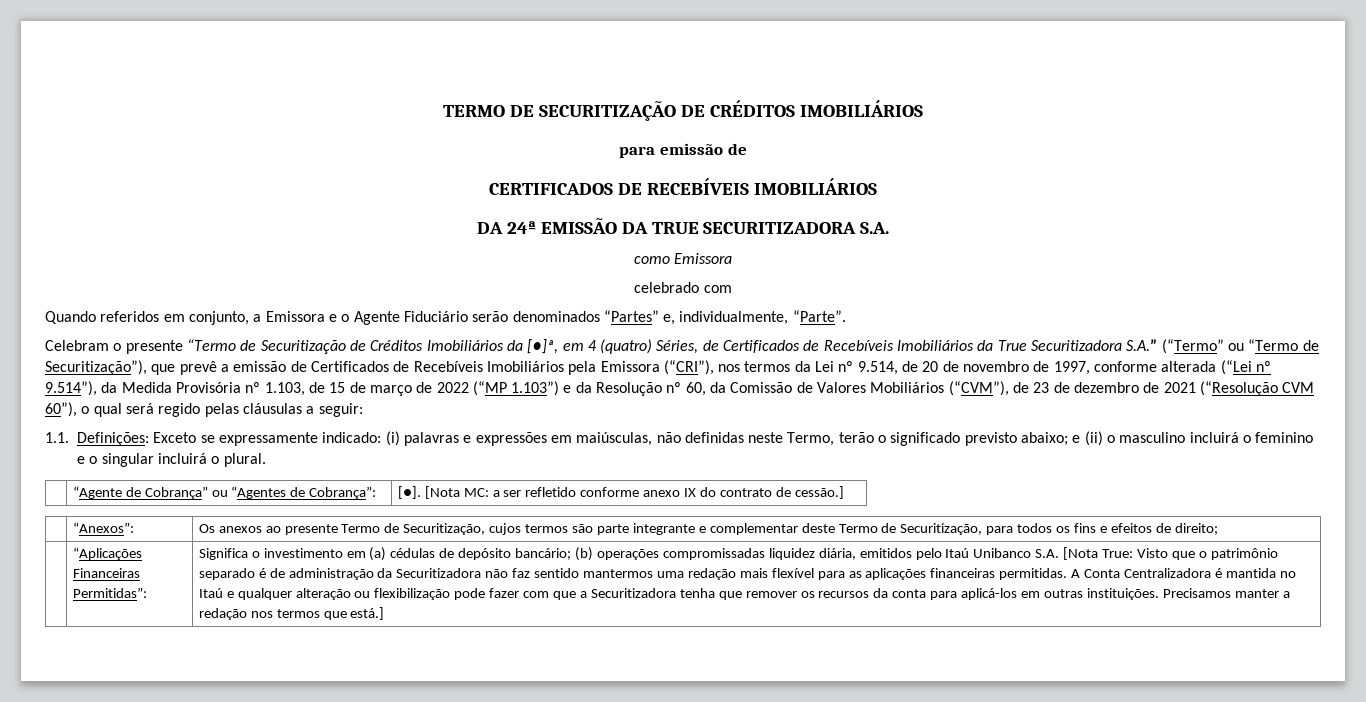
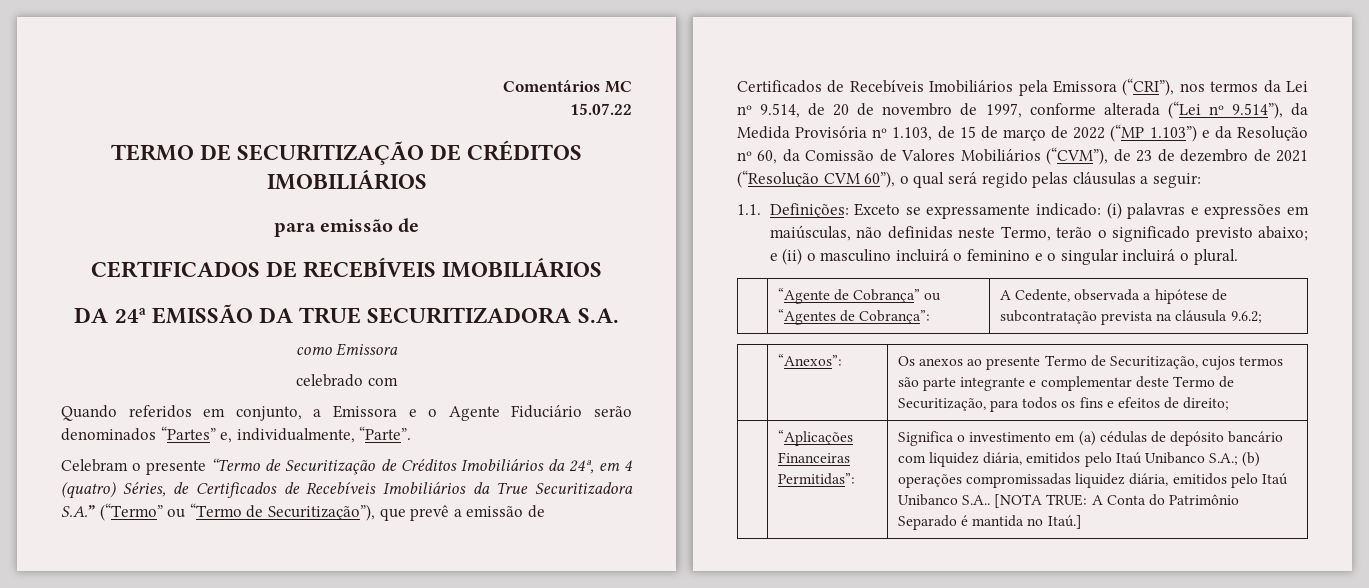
+ Comentários MC
+ 15.07.22
- Celebram o presente “Termo de Securitização de Créditos Imobiliários da [●]ª, em 4 (quatro) Séries, de Certificados de Recebíveis Imobiliários da True Securitizadora S.A.” (“Termo” ou “Termo de Securitização”), que prevê a emissão de Certificados de Recebíveis Imobiliários pela Emissora (“CRI”), nos termos da Lei nº 9.514, de 20 de novembro de 1997, conforme alterada (“Lei nº 9.514”), da Medida Provisória nº 1.103, de 15 de março de 2022 (“MP 1.103”) e da Resolução nº 60, da Comissão de Valores Mobiliários (“CVM”), de 23 de dezembro de 2021 (“Resolução CVM 60”), o qual será regido pelas cláusulas a seguir:
+ Celebram o presente “Termo de Securitização de Créditos Imobiliários da 24ª, em 4 (quatro) Séries, de Certificados de Recebíveis Imobiliários da True Securitizadora S.A.” (“Termo” ou “Termo de Securitização”), que prevê a emissão de Certificados de Recebíveis Imobiliários pela Emissora (“CRI”), nos termos da Lei nº 9.514, de 20 de novembro de 1997, conforme alterada (“Lei nº 9.514”), da Medida Provisória nº 1.103, de 15 de março de 2022 (“MP 1.103”) e da Resolução nº 60, da Comissão de Valores Mobiliários (“CVM”), de 23 de dezembro de 2021 (“Resolução CVM 60”), o qual será regido pelas cláusulas a seguir:
- | “Agente de Cobrança” ou “Agentes de Cobrança”: | [●]. [Nota MC: a ser refletido conforme anexo IX do contrato de cessão.]
+ | “Agente de Cobrança” ou “Agentes de Cobrança”: | A Cedente, observada a hipótese de subcontratação prevista na cláusula 9.6.2;
- Significa o investimento em (a) cédulas de depósito bancário; (b) operações compromissadas liquidez diária, emitidos pelo Itaú Unibanco S.A. [Nota True: Visto que o patrimônio separado é de administração da Securitizadora não faz sentido mantermos uma redação mais flexível para as aplicações financeiras permitidas. A Conta Centralizadora é mantida no Itaú e qualquer alteração ou flexibilização pode fazer com que a Securitizadora tenha que remover os recursos da conta para aplicá-los em outras instituições. Precisamos manter a redação nos termos que está.]
+ Significa o investimento em (a) cédulas de depósito bancário com liquidez diária, emitidos pelo Itaú Unibanco S.A.; (b) operações compromissadas liquidez diária, emitidos pelo Itaú Unibanco S.A.. [NOTA TRUE: A Conta do Patrimônio Separado é mantida no Itaú.]

